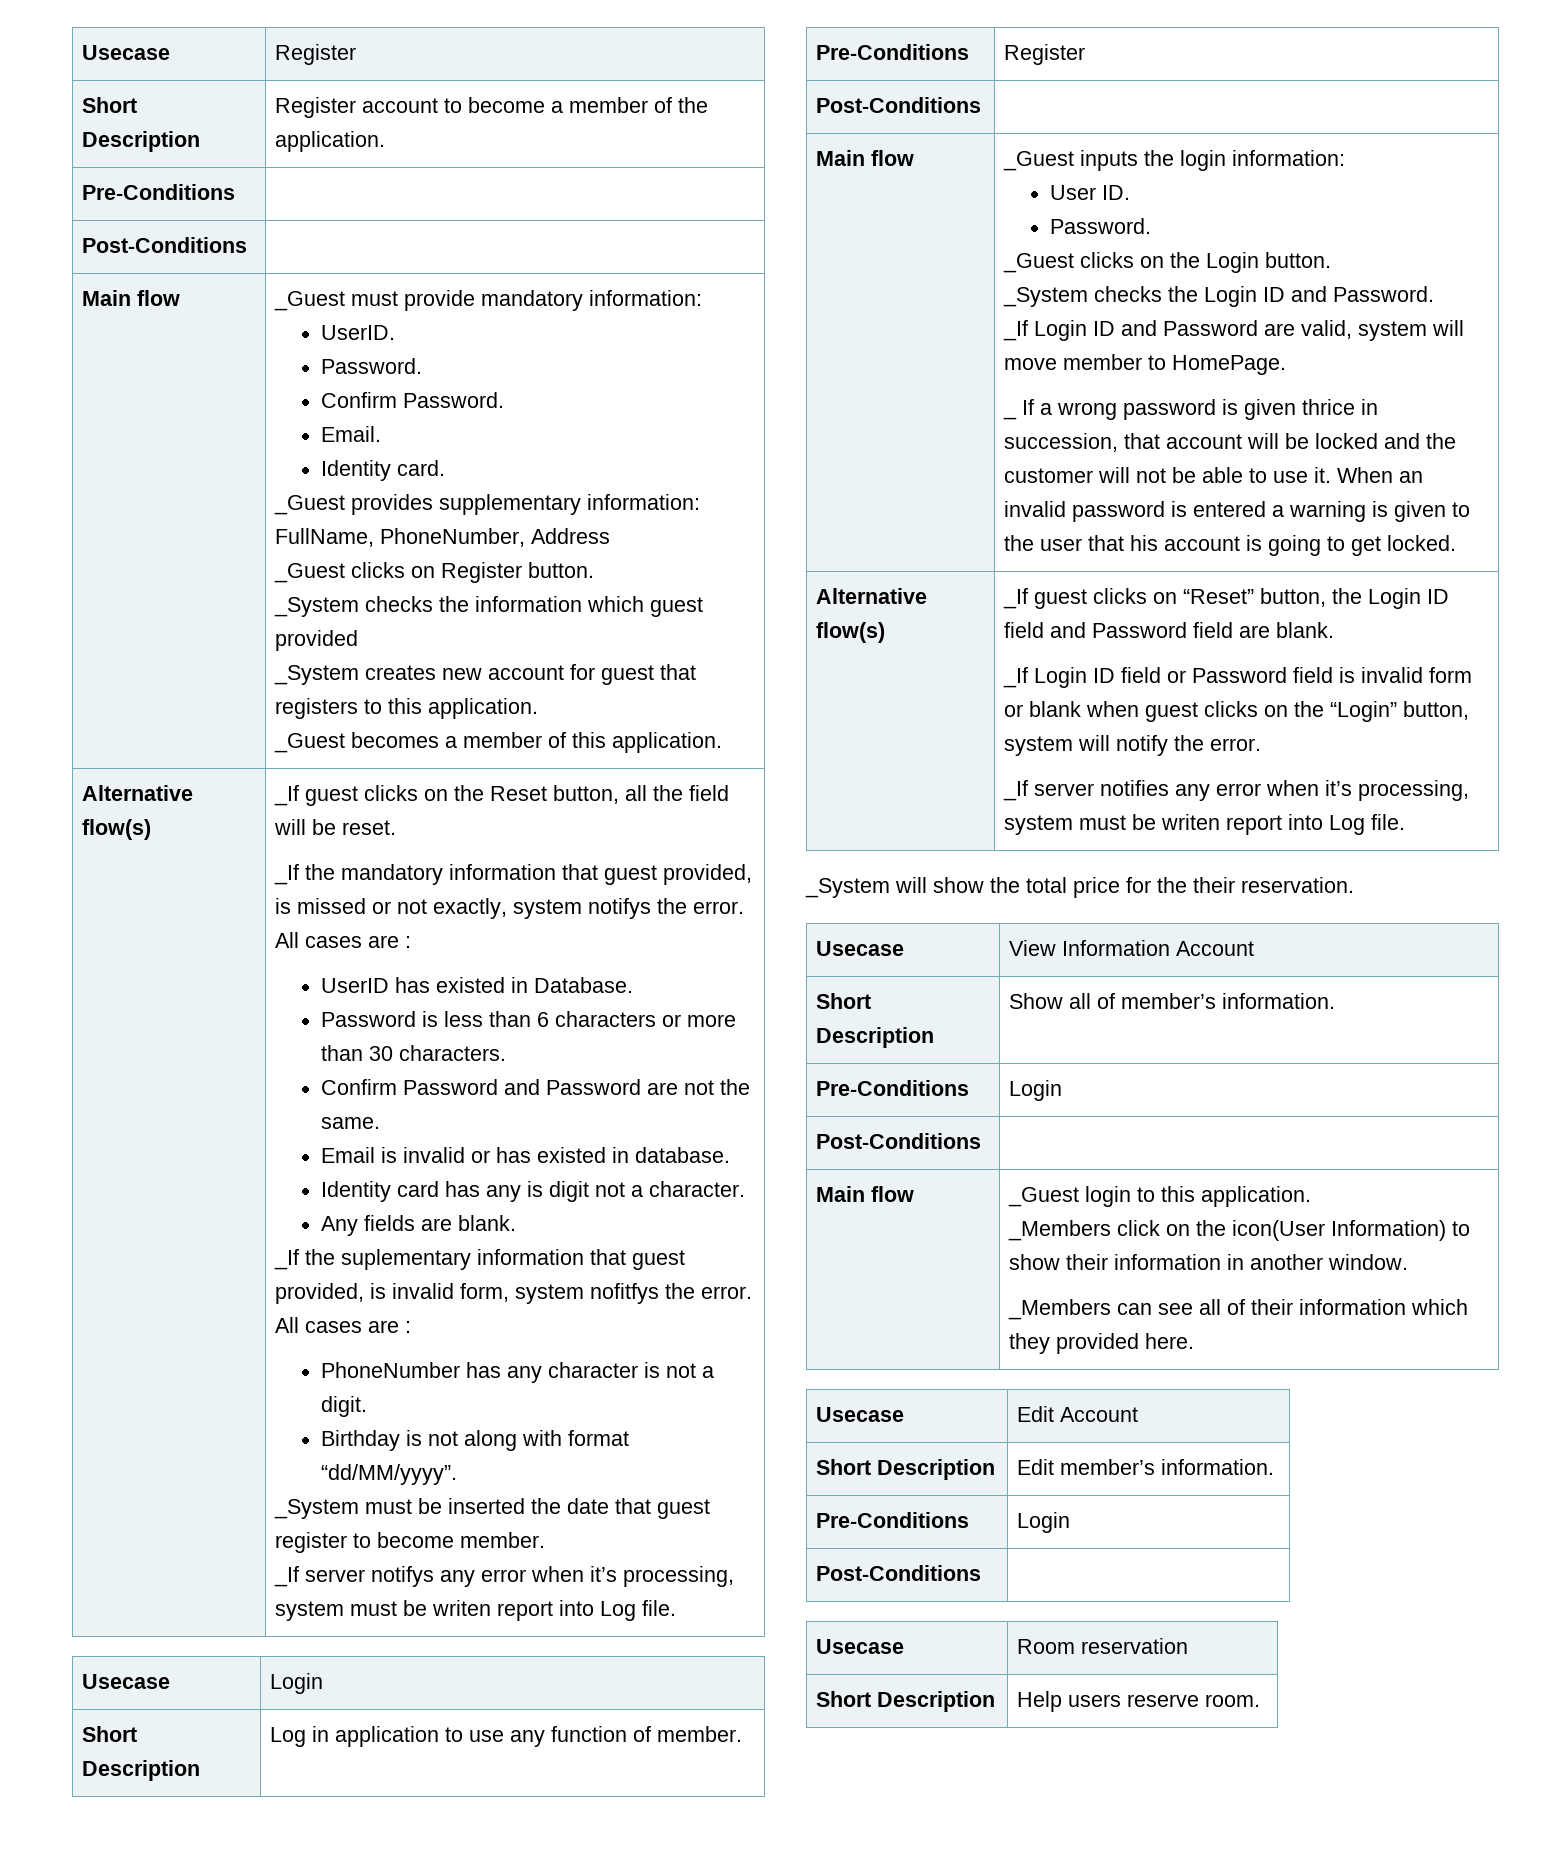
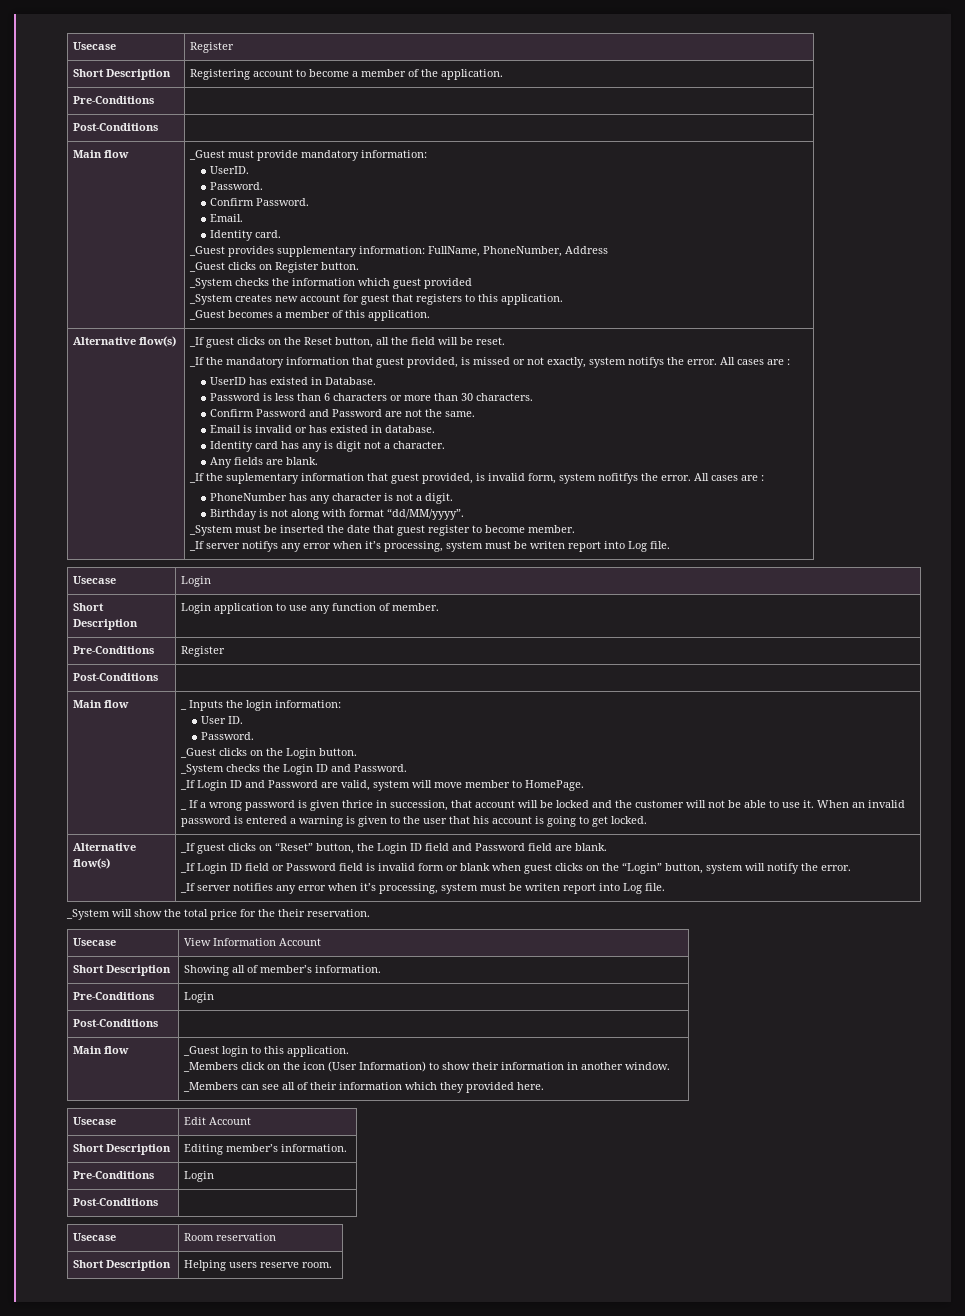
- Short Description | Register account to become a member of the application.
+ Short Description | Registering account to become a member of the application.
- Short Description | Log in application to use any function of member.
+ Short Description | Login application to use any function of member.
- _Guest inputs the login information:
+ _ Inputs the login information:
- Short Description | Show all of member’s information.
+ Short Description | Showing all of member’s information.
  Main flow | _Guest login to this application.
- _Members click on the icon(User Information) to show their information in another window.
+ _Members click on the icon (User Information) to show their information in another window.
- Short Description | Edit member’s information.
+ Short Description | Editing member’s information.
- Short Description | Help users reserve room.
+ Short Description | Helping users reserve room.

